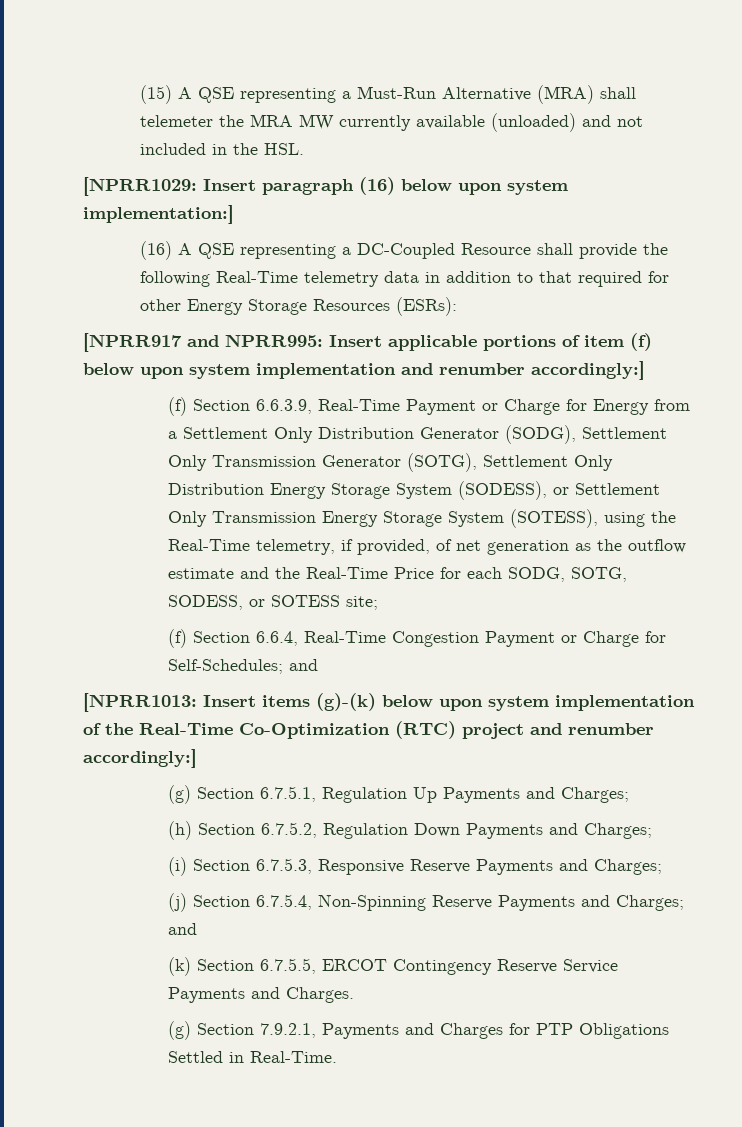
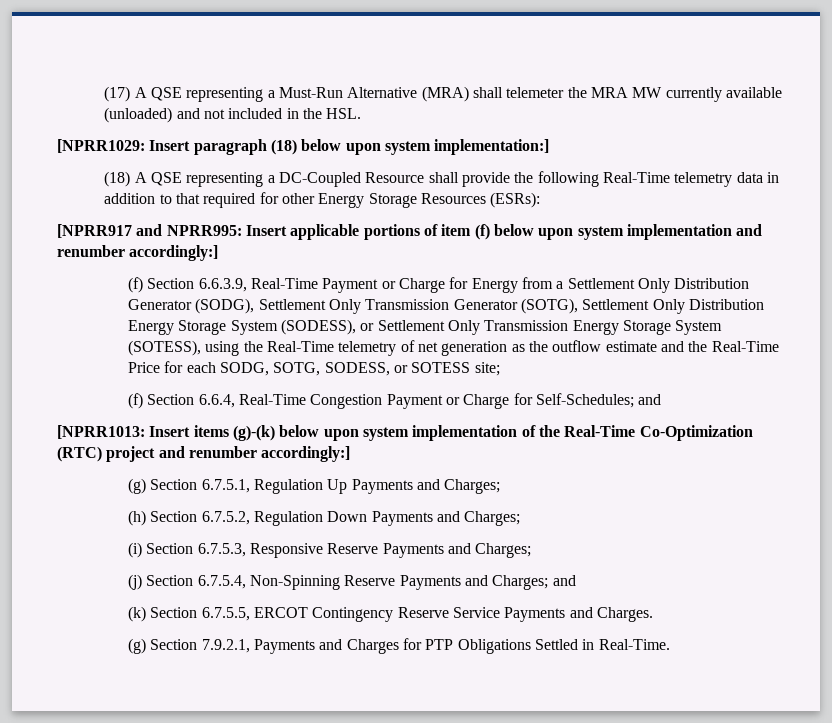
- (15) A QSE representing a Must-Run Alternative (MRA) shall telemeter the MRA MW currently available (unloaded) and not included in the HSL.
+ (17) A QSE representing a Must-Run Alternative (MRA) shall telemeter the MRA MW currently available (unloaded) and not included in the HSL.
- [NPRR1029: Insert paragraph (16) below upon system implementation:]
+ [NPRR1029: Insert paragraph (18) below upon system implementation:]
- (16) A QSE representing a DC-Coupled Resource shall provide the following Real-Time telemetry data in addition to that required for other Energy Storage Resources (ESRs):
+ (18) A QSE representing a DC-Coupled Resource shall provide the following Real-Time telemetry data in addition to that required for other Energy Storage Resources (ESRs):
- (f) Section 6.6.3.9, Real-Time Payment or Charge for Energy from a Settlement Only Distribution Generator (SODG), Settlement Only Transmission Generator (SOTG), Settlement Only Distribution Energy Storage System (SODESS), or Settlement Only Transmission Energy Storage System (SOTESS), using the Real-Time telemetry, if provided, of net generation as the outflow estimate and the Real-Time Price for each SODG, SOTG, SODESS, or SOTESS site;
+ (f) Section 6.6.3.9, Real-Time Payment or Charge for Energy from a Settlement Only Distribution Generator (SODG), Settlement Only Transmission Generator (SOTG), Settlement Only Distribution Energy Storage System (SODESS), or Settlement Only Transmission Energy Storage System (SOTESS), using the Real-Time telemetry of net generation as the outflow estimate and the Real-Time Price for each SODG, SOTG, SODESS, or SOTESS site;

